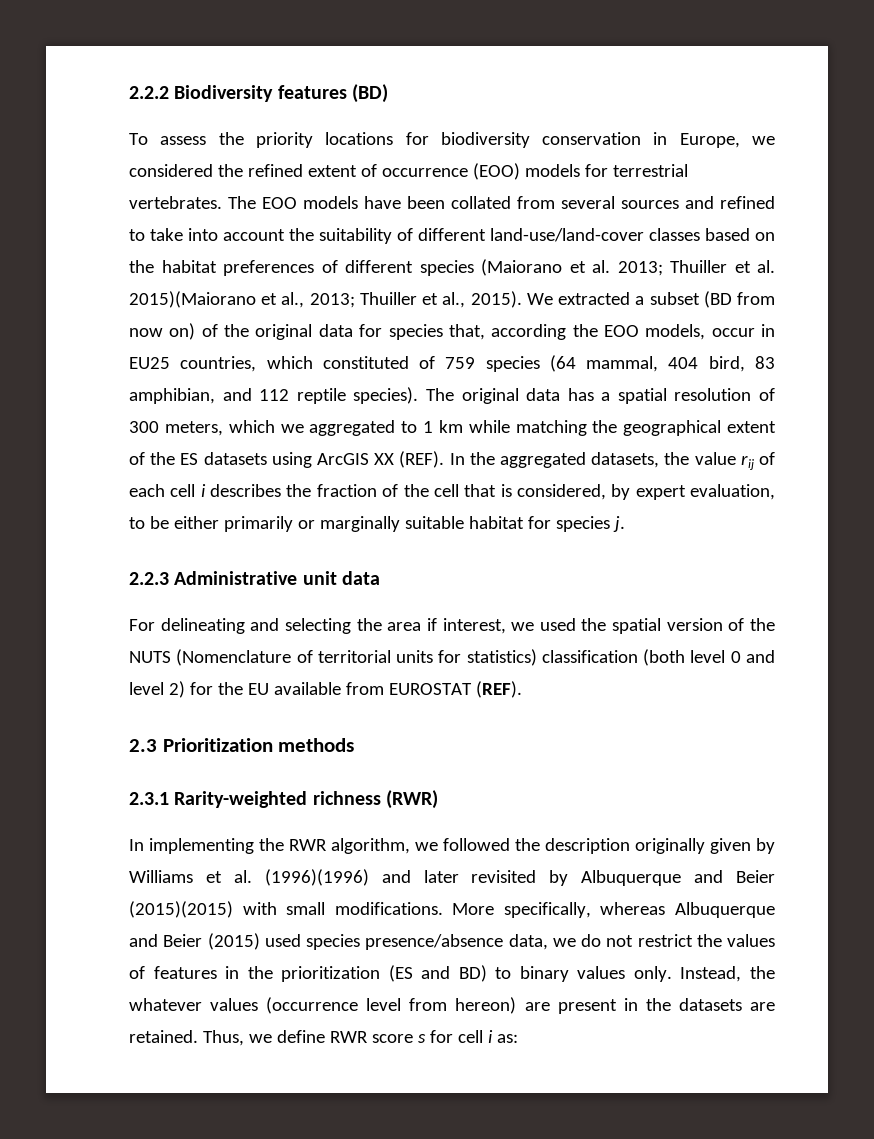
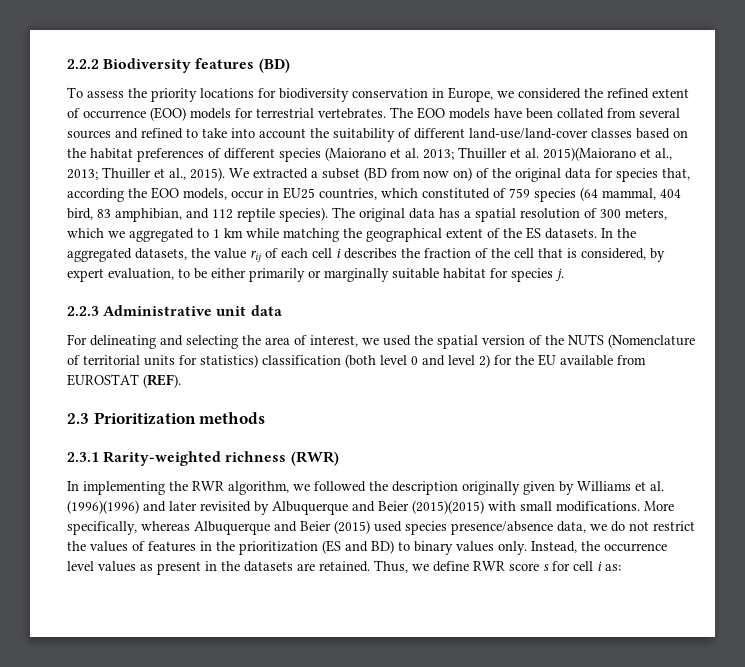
- The original data has a spatial resolution of 300 meters, which we aggregated to 1 km while matching the geographical extent of the ES datasets using ArcGIS XX (REF).
+ The original data has a spatial resolution of 300 meters, which we aggregated to 1 km while matching the geographical extent of the ES datasets.
- For delineating and selecting the area if interest, we used the spatial version of the NUTS (Nomenclature of territorial units for statistics) classification (both level 0 and level 2) for the EU available from EUROSTAT (REF).
+ For delineating and selecting the area of interest, we used the spatial version of the NUTS (Nomenclature of territorial units for statistics) classification (both level 0 and level 2) for the EU available from EUROSTAT (REF).
- Instead, the whatever values (occurrence level from hereon) are present in the datasets are retained.
+ Instead, the occurrence level values as present in the datasets are retained.

